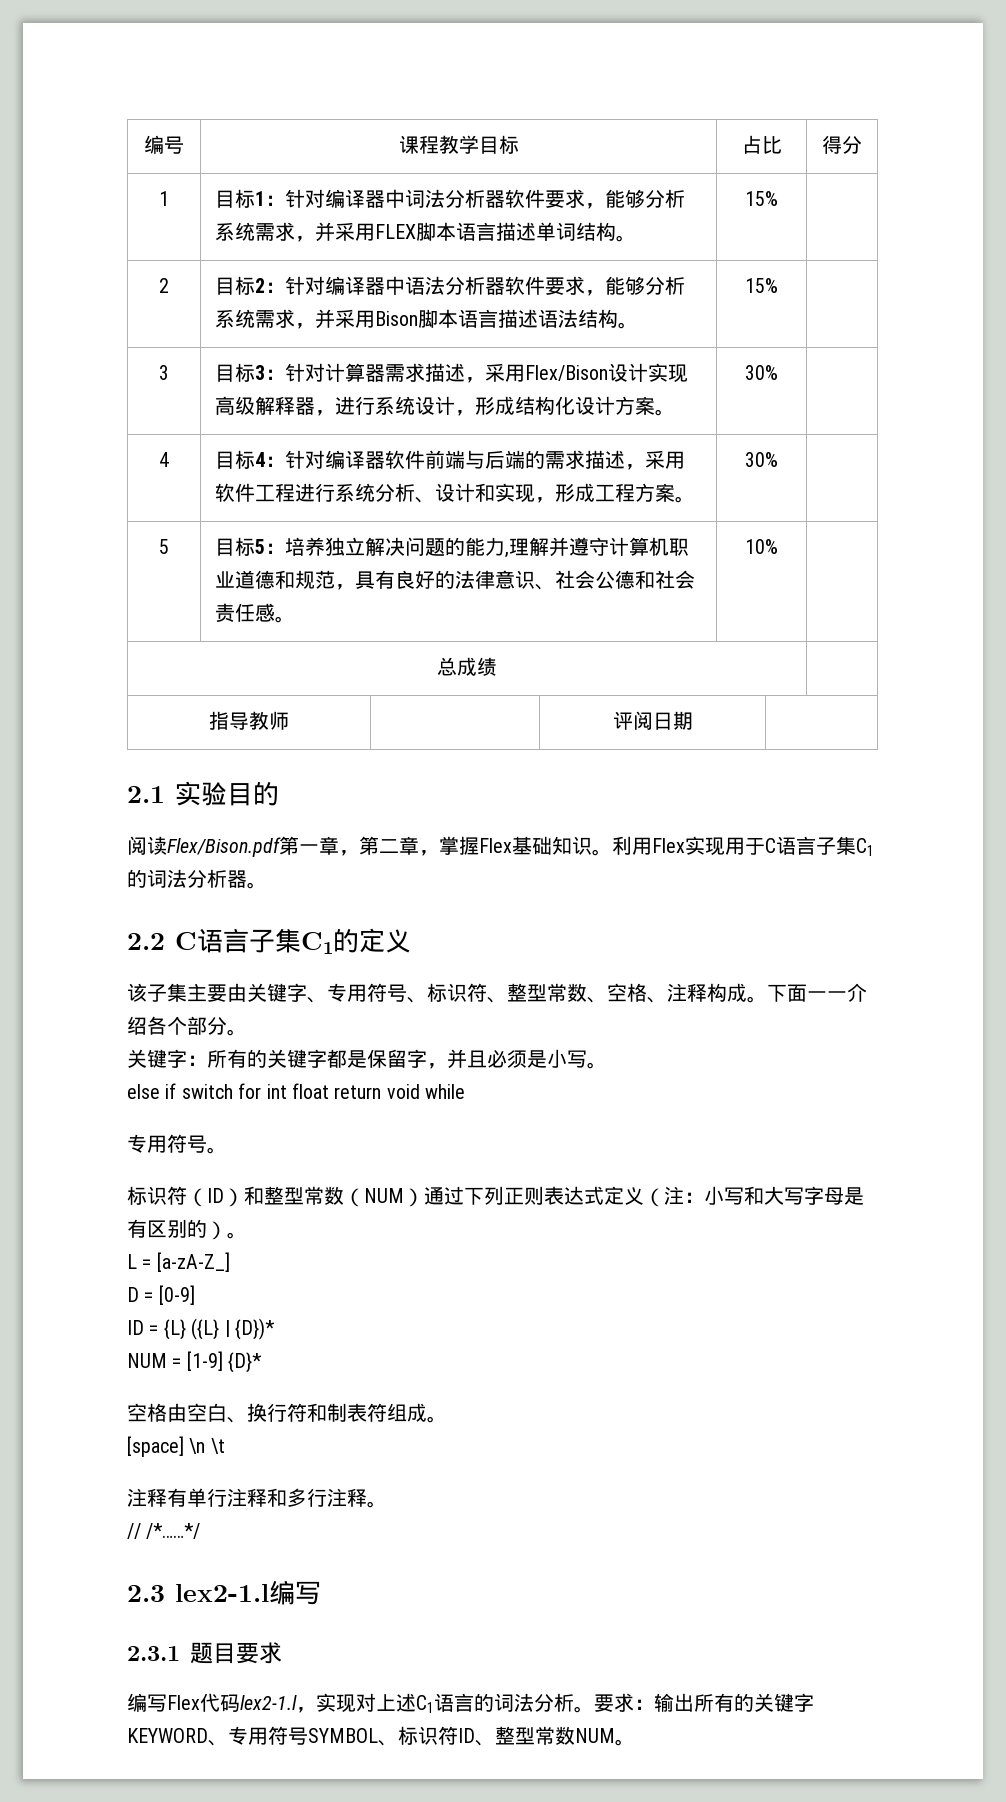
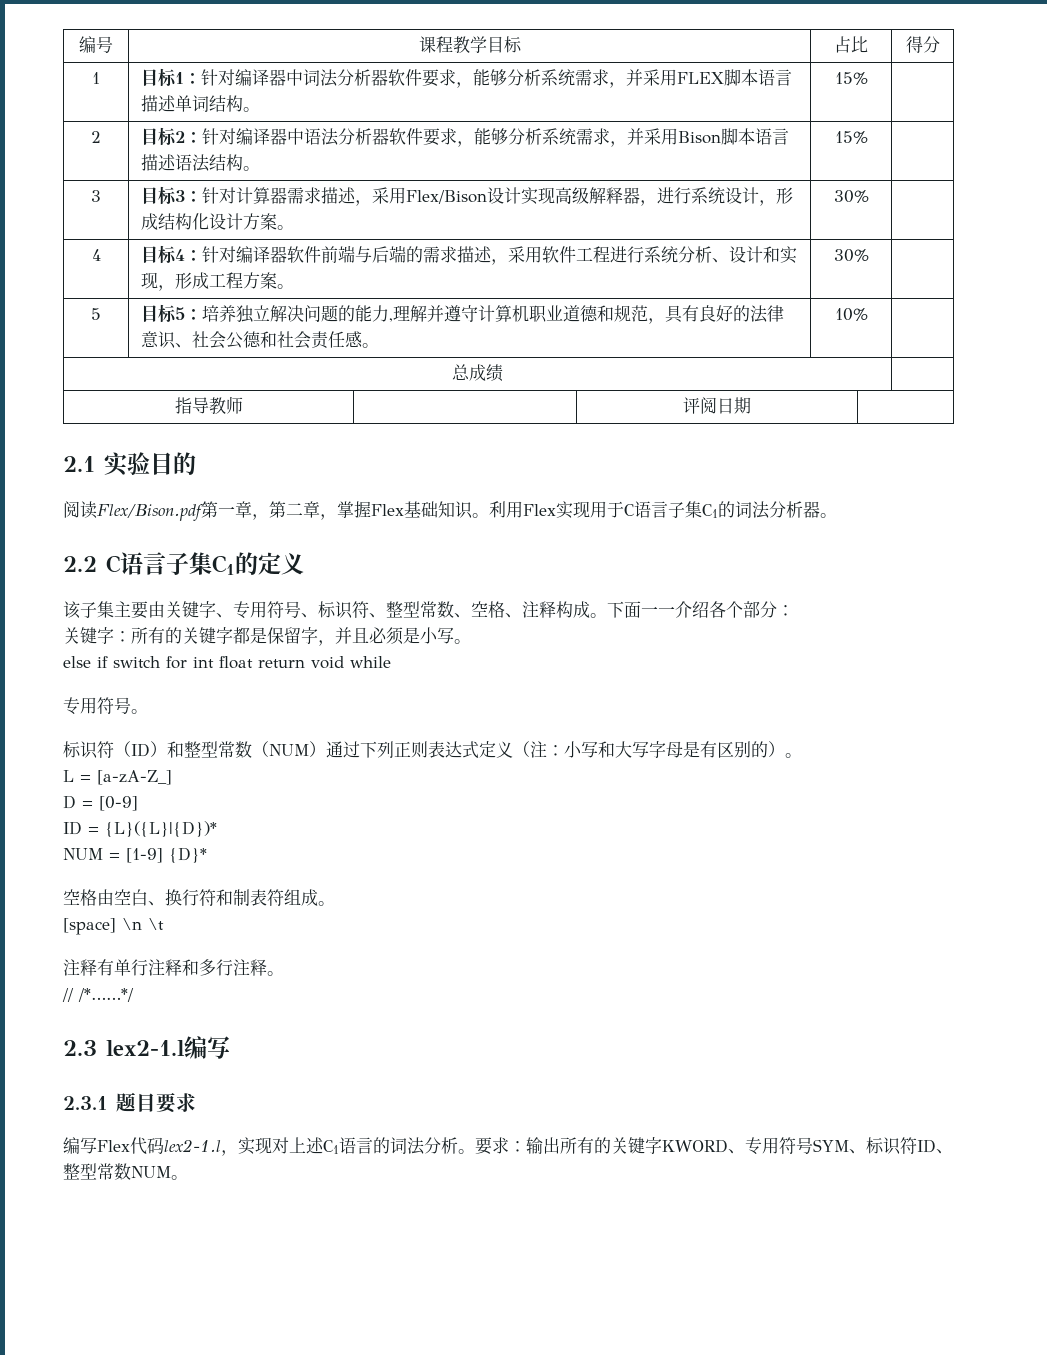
- 下面一一介绍各个部分。
+ 下面一一介绍各个部分：
- ID = {L} ({L} | {D})*
+ ID = {L}({L}|{D})*
- 要求：输出所有的关键字KEYWORD、专用符号SYMBOL、标识符ID、整型常数NUM。
+ 要求：输出所有的关键字KWORD、专用符号SYM、标识符ID、整型常数NUM。

